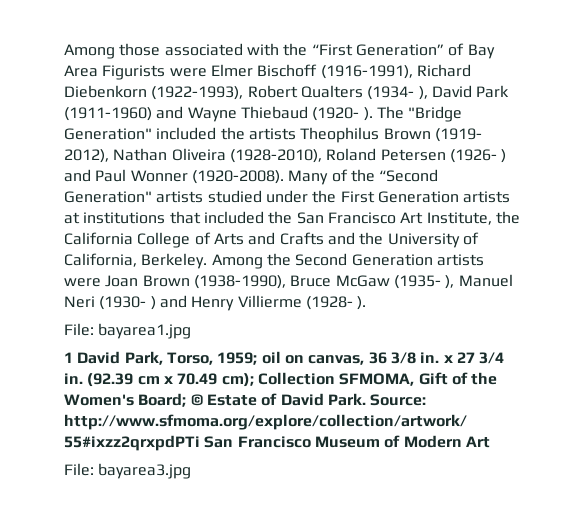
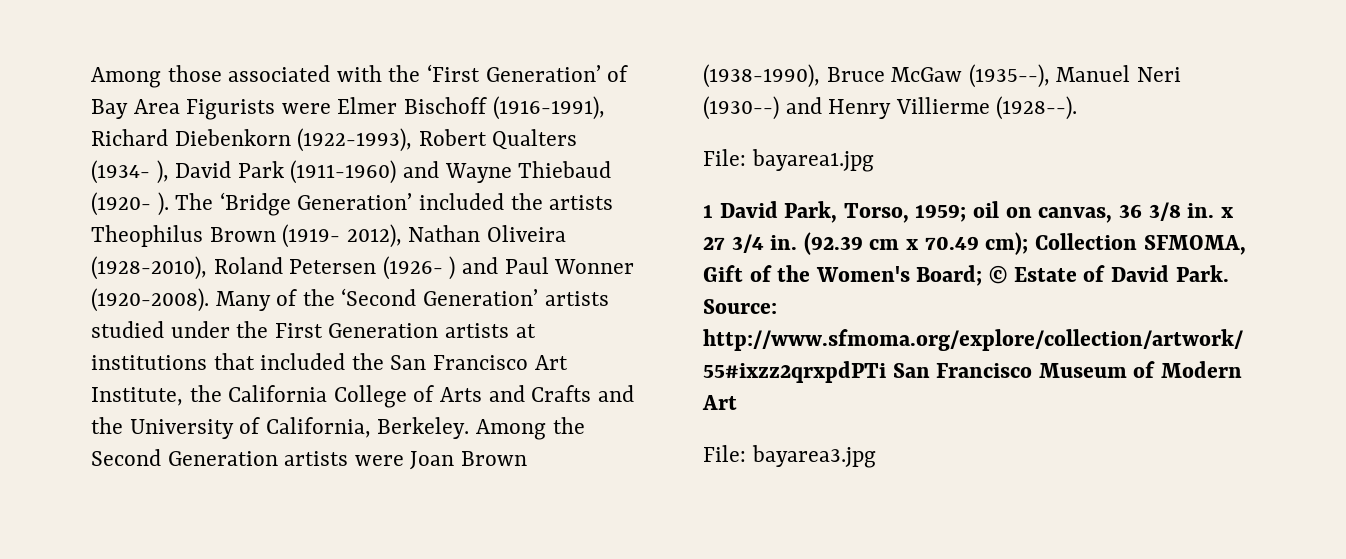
- Among those associated with the “First Generation” of Bay Area Figurists were Elmer Bischoff (1916-1991), Richard Diebenkorn (1922-1993), Robert Qualters (1934- ), David Park (1911-1960) and Wayne Thiebaud (1920- ).
+ Among those associated with the ‘First Generation’ of Bay Area Figurists were Elmer Bischoff (1916-1991), Richard Diebenkorn (1922-1993), Robert Qualters (1934- ), David Park (1911-1960) and Wayne Thiebaud (1920- ).
- The "Bridge Generation" included the artists Theophilus Brown (1919- 2012), Nathan Oliveira (1928-2010), Roland Petersen (1926- ) and Paul Wonner (1920-2008).
+ The ‘Bridge Generation’ included the artists Theophilus Brown (1919- 2012), Nathan Oliveira (1928-2010), Roland Petersen (1926- ) and Paul Wonner (1920-2008).
- Many of the “Second Generation" artists studied under the First Generation artists at institutions that included the San Francisco Art Institute, the California College of Arts and Crafts and the University of California, Berkeley.
+ Many of the ‘Second Generation’ artists studied under the First Generation artists at institutions that included the San Francisco Art Institute, the California College of Arts and Crafts and the University of California, Berkeley.
- Among the Second Generation artists were Joan Brown (1938-1990), Bruce McGaw (1935- ), Manuel Neri (1930- ) and Henry Villierme (1928- ).
+ Among the Second Generation artists were Joan Brown (1938-1990), Bruce McGaw (1935--), Manuel Neri (1930--) and Henry Villierme (1928--).

